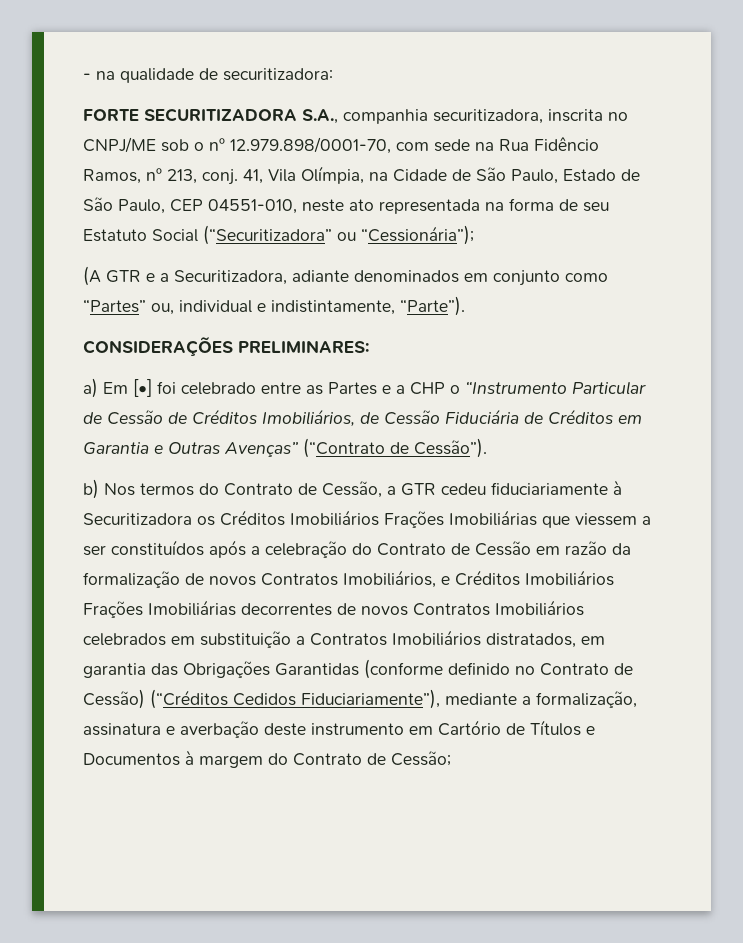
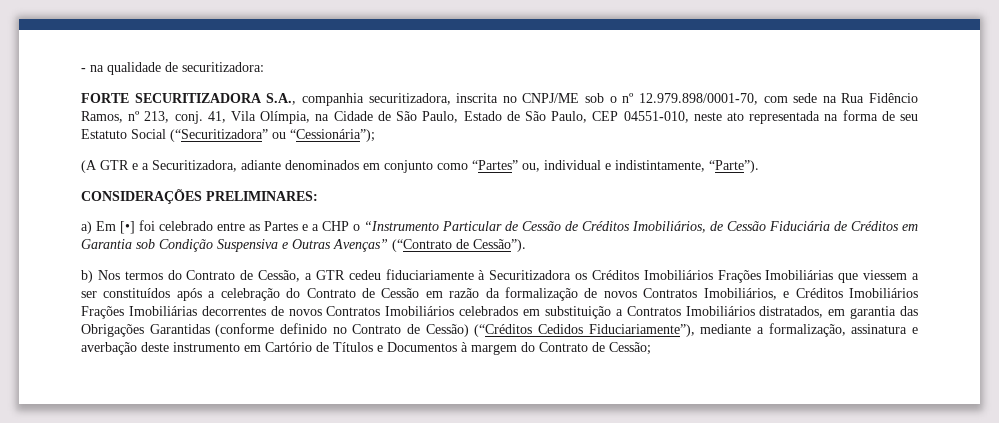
- a) Em [•] foi celebrado entre as Partes e a CHP o “Instrumento Particular de Cessão de Créditos Imobiliários, de Cessão Fiduciária de Créditos em Garantia e Outras Avenças” (“Contrato de Cessão”).
+ a) Em [•] foi celebrado entre as Partes e a CHP o “Instrumento Particular de Cessão de Créditos Imobiliários, de Cessão Fiduciária de Créditos em Garantia sob Condição Suspensiva e Outras Avenças” (“Contrato de Cessão”).

